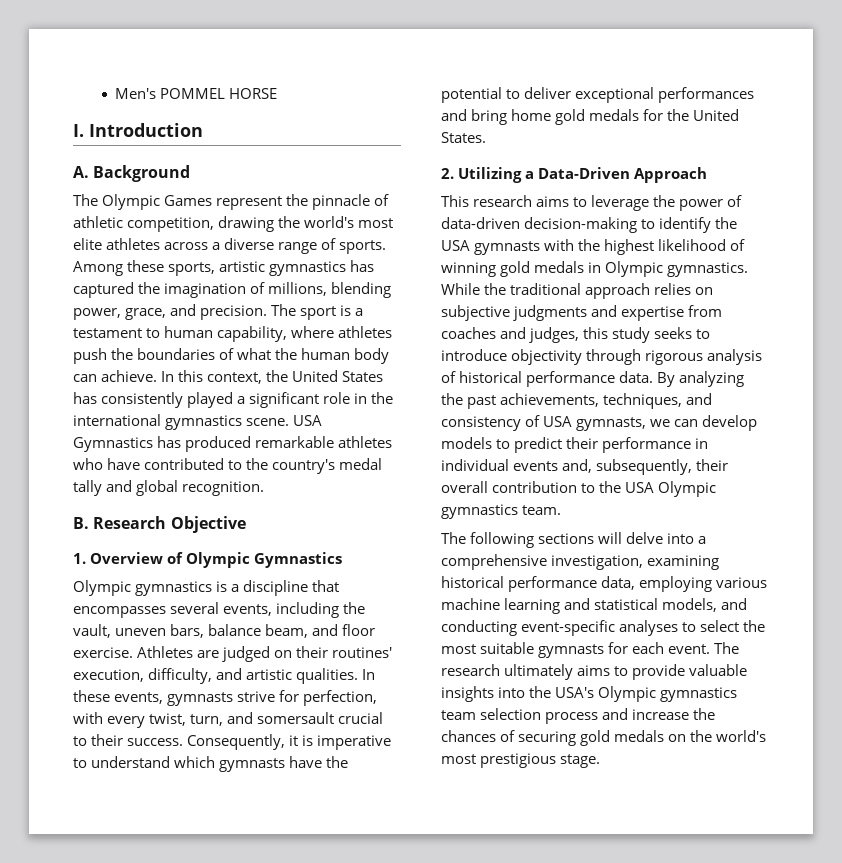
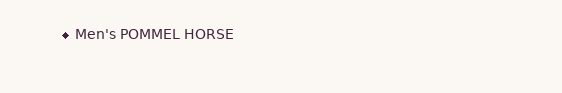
- I. Introduction
- A. Background
- The Olympic Games represent the pinnacle of athletic competition, drawing the world's most elite athletes across a diverse range of sports. Among these sports, artistic gymnastics has captured the imagination of millions, blending power, grace, and precision. The sport is a testament to human capability, where athletes push the boundaries of what the human body can achieve. In this context, the United States has consistently played a significant role in the international gymnastics scene. USA Gymnastics has produced remarkable athletes who have contributed to the country's medal tally and global recognition.
- B. Research Objective
- 1. Overview of Olympic Gymnastics
- Olympic gymnastics is a discipline that encompasses several events, including the vault, uneven bars, balance beam, and floor exercise. Athletes are judged on their routines' execution, difficulty, and artistic qualities. In these events, gymnasts strive for perfection, with every twist, turn, and somersault crucial to their success. Consequently, it is imperative to understand which gymnasts have the potential to deliver exceptional performances and bring home gold medals for the United States.
- 2. Utilizing a Data-Driven Approach
- This research aims to leverage the power of data-driven decision-making to identify the USA gymnasts with the highest likelihood of winning gold medals in Olympic gymnastics. While the traditional approach relies on subjective judgments and expertise from coaches and judges, this study seeks to introduce objectivity through rigorous analysis of historical performance data. By analyzing the past achievements, techniques, and consistency of USA gymnasts, we can develop models to predict their performance in individual events and, subsequently, their overall contribution to the USA Olympic gymnastics team.
- The following sections will delve into a comprehensive investigation, examining historical performance data, employing various machine learning and statistical models, and conducting event-specific analyses to select the most suitable gymnasts for each event. The research ultimately aims to provide valuable insights into the USA's Olympic gymnastics team selection process and increase the chances of securing gold medals on the world's most prestigious stage.

